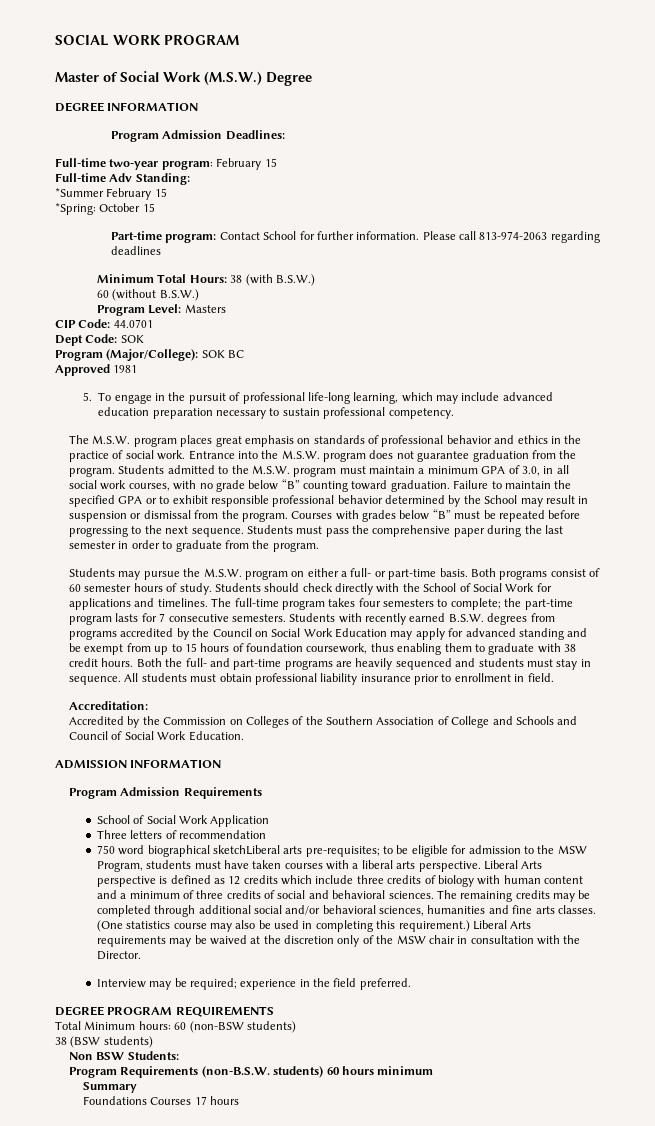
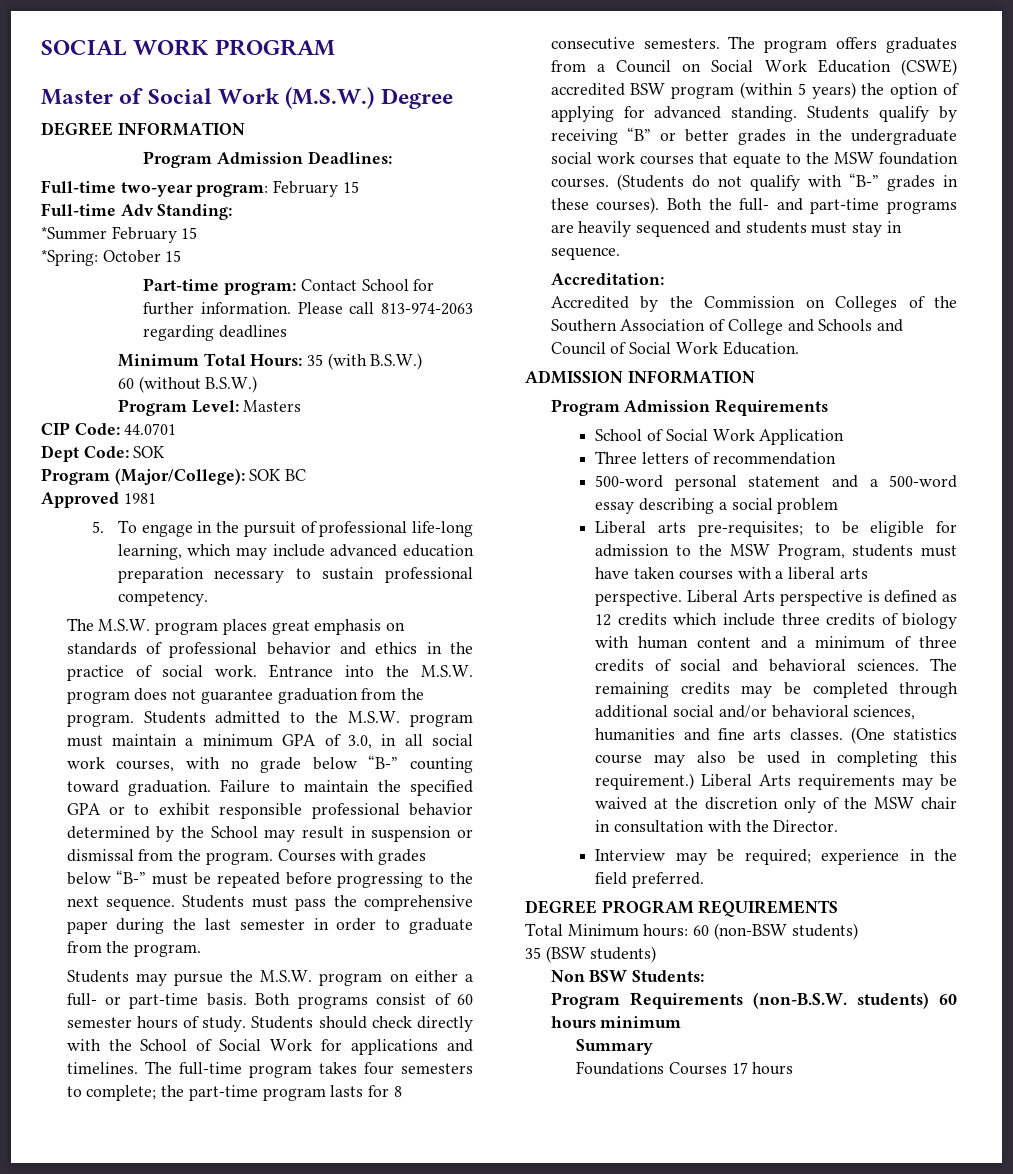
- Minimum Total Hours: 38 (with B.S.W.)
+ Minimum Total Hours: 35 (with B.S.W.)
- Students admitted to the M.S.W. program must maintain a minimum GPA of 3.0, in all social work courses, with no grade below “B” counting toward graduation.
+ Students admitted to the M.S.W. program must maintain a minimum GPA of 3.0, in all social work courses, with no grade below “B-” counting toward graduation.
- Courses with grades below “B” must be repeated before progressing to the next sequence.
+ Courses with grades below “B-” must be repeated before progressing to the next sequence.
- The full-time program takes four semesters to complete; the part-time program lasts for 7 consecutive semesters.
+ The full-time program takes four semesters to complete; the part-time program lasts for 8 consecutive semesters.
- Students with recently earned B.S.W. degrees from programs accredited by the Council on Social Work Education may apply for advanced standing and be exempt from up to 15 hours of foundation coursework, thus enabling them to graduate with 38 credit hours.
+ The program offers graduates from a Council on Social Work Education (CSWE) accredited BSW program (within 5 years) the option of applying for advanced standing. Students qualify by receiving “B” or better grades in the undergraduate social work courses that equate to the MSW foundation courses. (Students do not qualify with “B-” grades in these courses).
- All students must obtain professional liability insurance prior to enrollment in field.
- 750 word biographical sketchLiberal arts pre-requisites; to be eligible for admission to the MSW Program, students must have taken courses with a liberal arts perspective.
+ 500-word personal statement and a 500-word essay describing a social problem
+ Liberal arts pre-requisites; to be eligible for admission to the MSW Program, students must have taken courses with a liberal arts perspective.
- 38 (BSW students)
+ 35 (BSW students)

